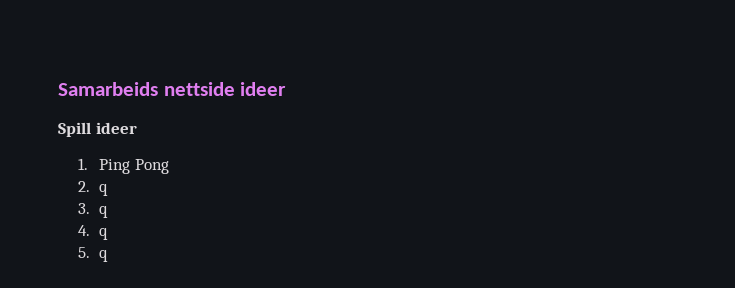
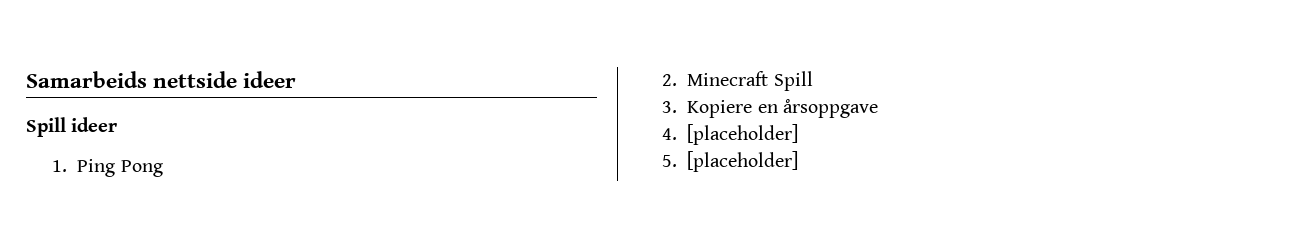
- 2. q
+ 2. Minecraft Spill
- 3. q
+ 3. Kopiere en årsoppgave
- 4. q
+ 4. [placeholder]
- 5. q
+ 5. [placeholder]

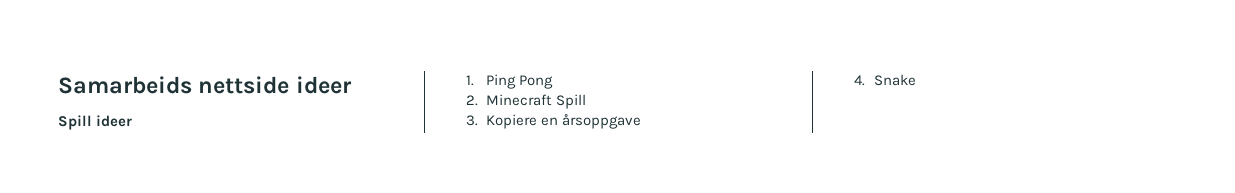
- 4. [placeholder]
- 5. [placeholder]
+ 4. Snake

